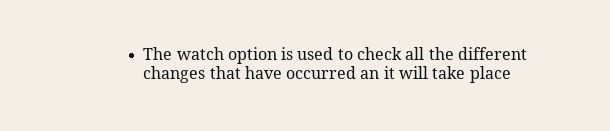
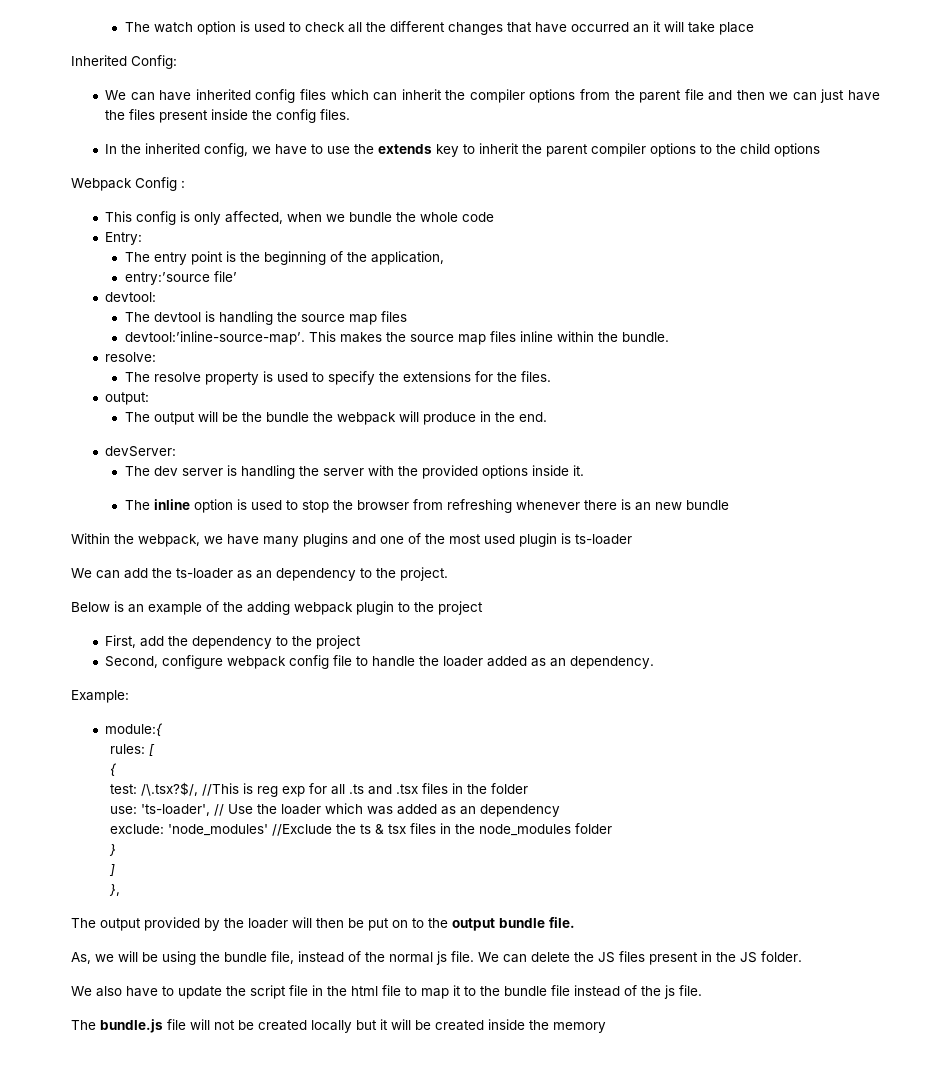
+ Inherited Config:
+ We can have inherited config files which can inherit the compiler options from the parent file and then we can just have the files present inside the config files.
+ In the inherited config, we have to use the extends key to inherit the parent compiler options to the child options
+ Webpack Config :
+ This config is only affected, when we bundle the whole code
+ Entry:
+ The entry point is the beginning of the application,
+ entry:’source file’
+ devtool:
+ The devtool is handling the source map files
+ devtool:’inline-source-map’. This makes the source map files inline within the bundle.
+ resolve:
+ The resolve property is used to specify the extensions for the files.
+ output:
+ The output will be the bundle the webpack will produce in the end.
+ devServer:
+ The dev server is handling the server with the provided options inside it.
+ The inline option is used to stop the browser from refreshing whenever there is an new bundle
+ Within the webpack, we have many plugins and one of the most used plugin is ts-loader
+ We can add the ts-loader as an dependency to the project.
+ Below is an example of the adding webpack plugin to the project
+ First, add the dependency to the project
+ Second, configure webpack config file to handle the loader added as an dependency.
+ Example:
+ module:{
+ rules: [
+ {
+ test: /\.tsx?$/, //This is reg exp for all .ts and .tsx files in the folder
+ use: 'ts-loader', // Use the loader which was added as an dependency
+ exclude: 'node_modules' //Exclude the ts & tsx files in the node_modules folder
+ }
+ ]
+ },
+ The output provided by the loader will then be put on to the output bundle file.
+ As, we will be using the bundle file, instead of the normal js file. We can delete the JS files present in the JS folder.
+ We also have to update the script file in the html file to map it to the bundle file instead of the js file.
+ The bundle.js file will not be created locally but it will be created inside the memory

